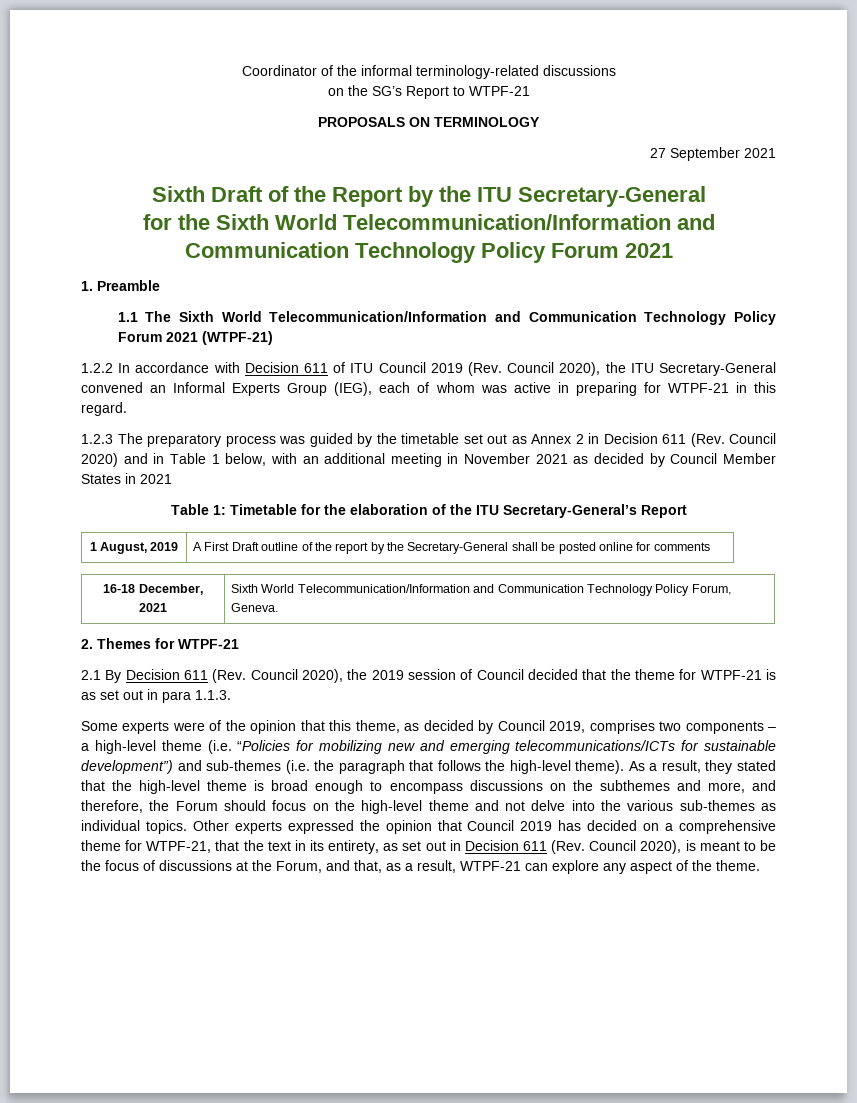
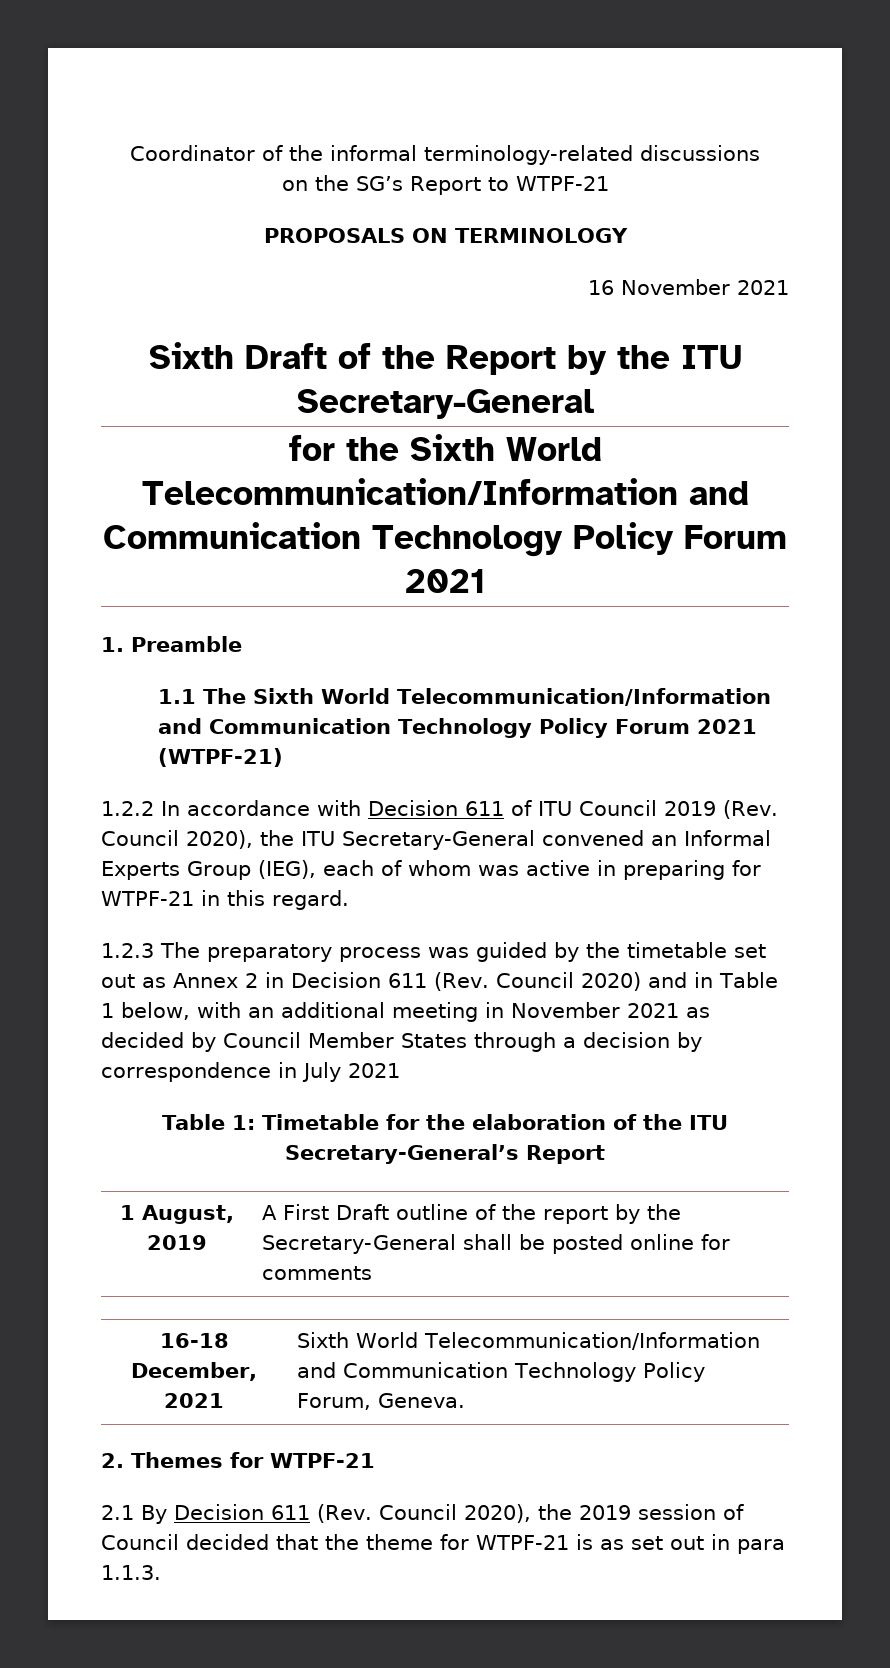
- 27 September 2021
+ 16 November 2021
- 1.2.3 The preparatory process was guided by the timetable set out as Annex 2 in Decision 611 (Rev. Council 2020) and in Table 1 below, with an additional meeting in November 2021 as decided by Council Member States in 2021
+ 1.2.3 The preparatory process was guided by the timetable set out as Annex 2 in Decision 611 (Rev. Council 2020) and in Table 1 below, with an additional meeting in November 2021 as decided by Council Member States through a decision by correspondence in July 2021
- Some experts were of the opinion that this theme, as decided by Council 2019, comprises two components – a high-level theme (i.e. “Policies for mobilizing new and emerging telecommunications/ICTs for sustainable development”) and sub-themes (i.e. the paragraph that follows the high-level theme). As a result, they stated that the high-level theme is broad enough to encompass discussions on the subthemes and more, and therefore, the Forum should focus on the high-level theme and not delve into the various sub-themes as individual topics. Other experts expressed the opinion that Council 2019 has decided on a comprehensive theme for WTPF-21, that the text in its entirety, as set out in Decision 611 (Rev. Council 2020), is meant to be the focus of discussions at the Forum, and that, as a result, WTPF-21 can explore any aspect of the theme.

